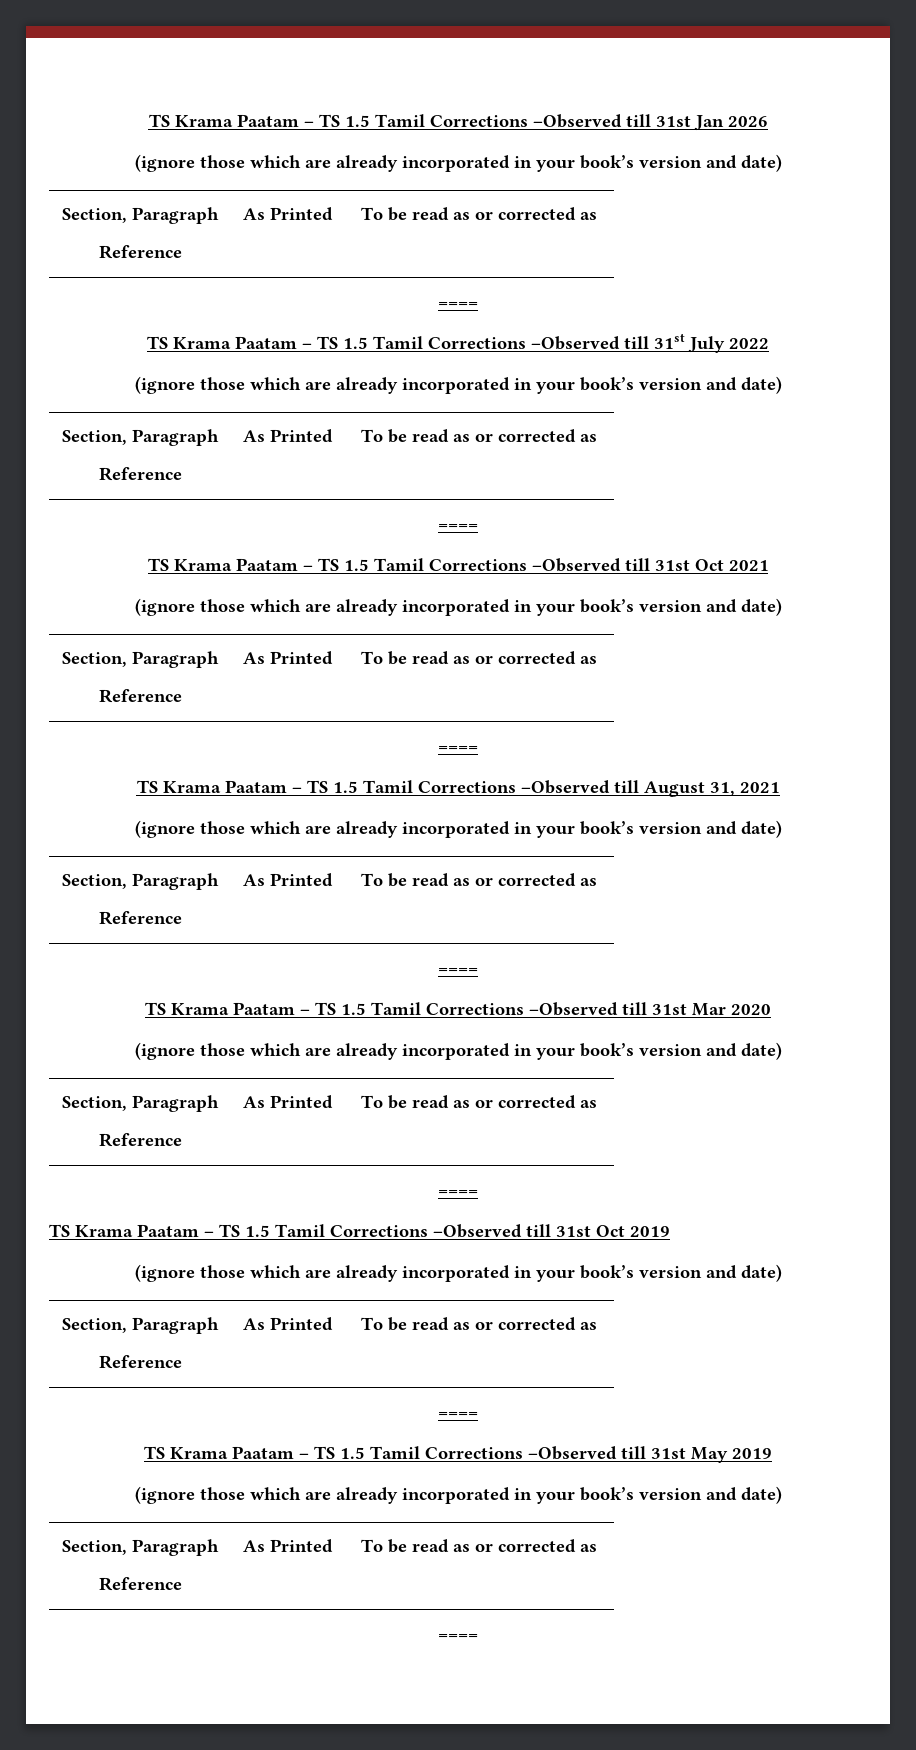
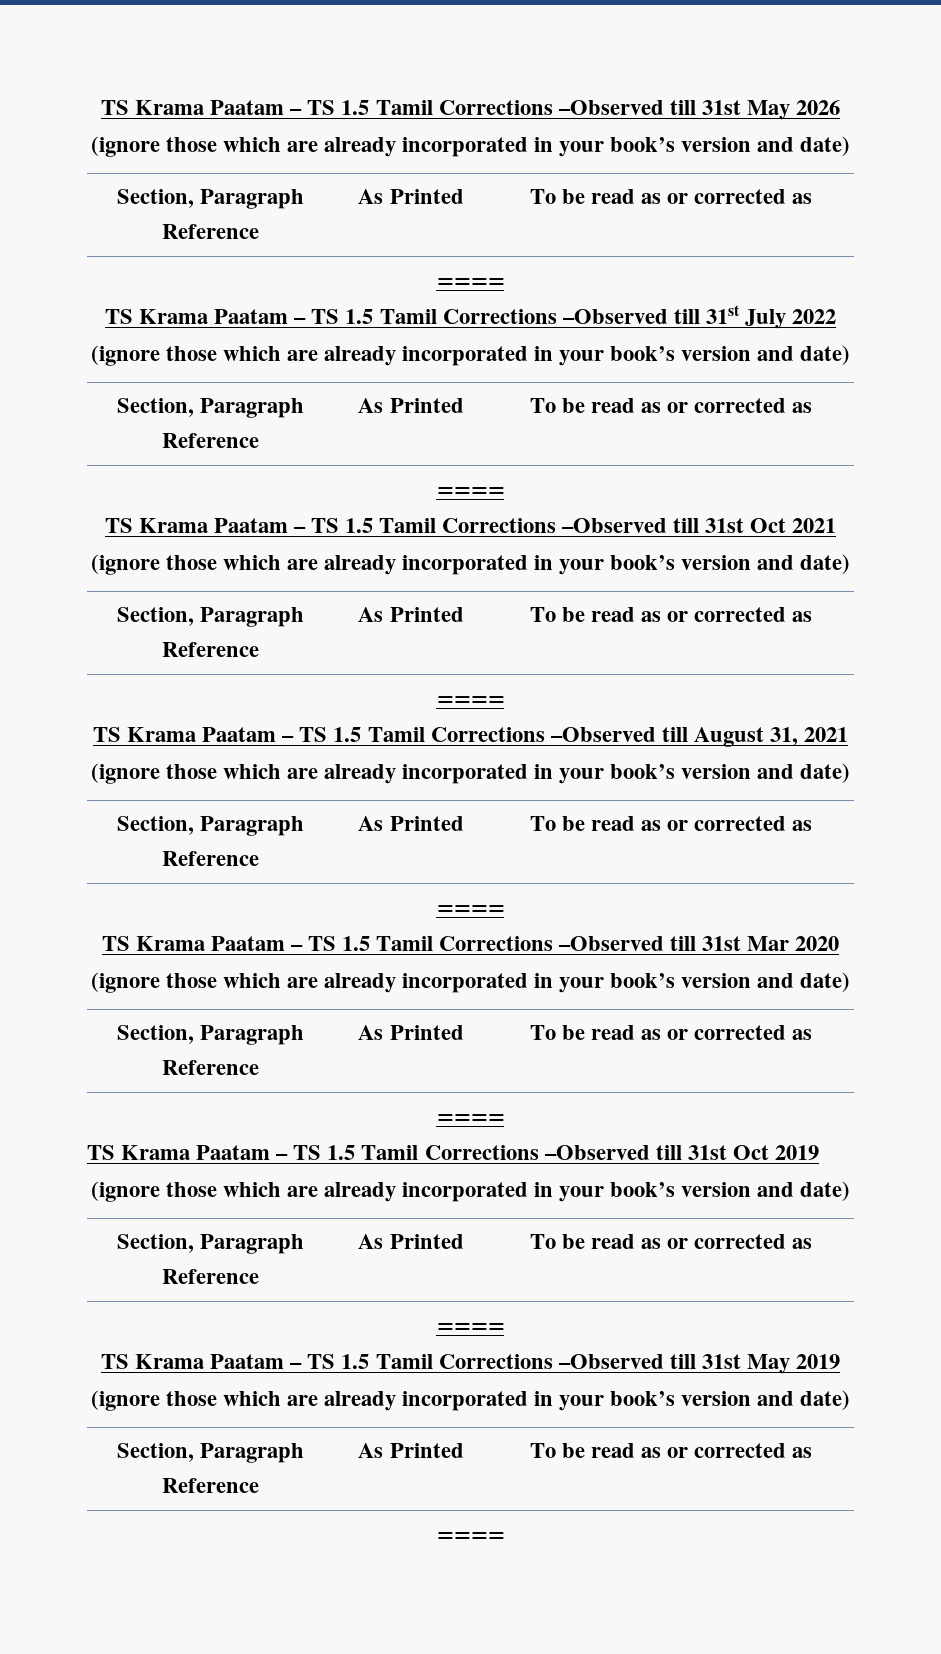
- TS Krama Paatam – TS 1.5 Tamil Corrections –Observed till 31st Jan 2026
+ TS Krama Paatam – TS 1.5 Tamil Corrections –Observed till 31st May 2026

